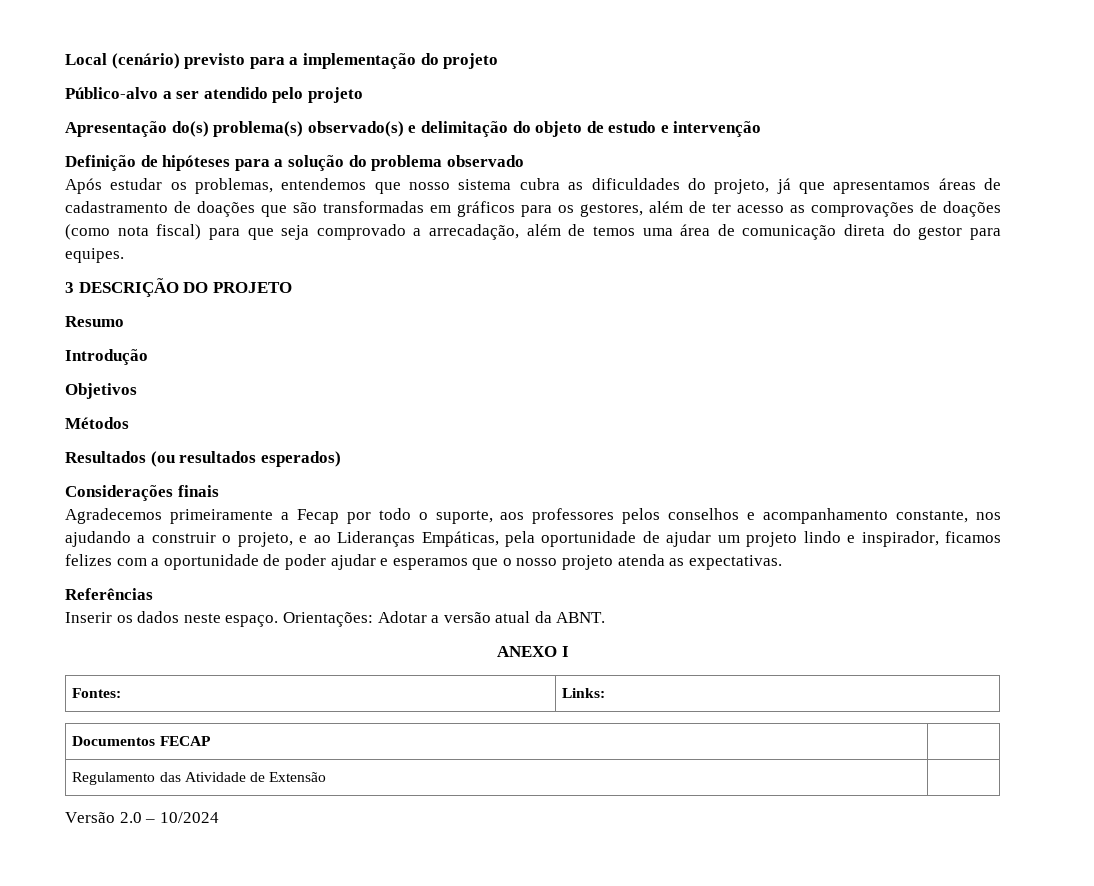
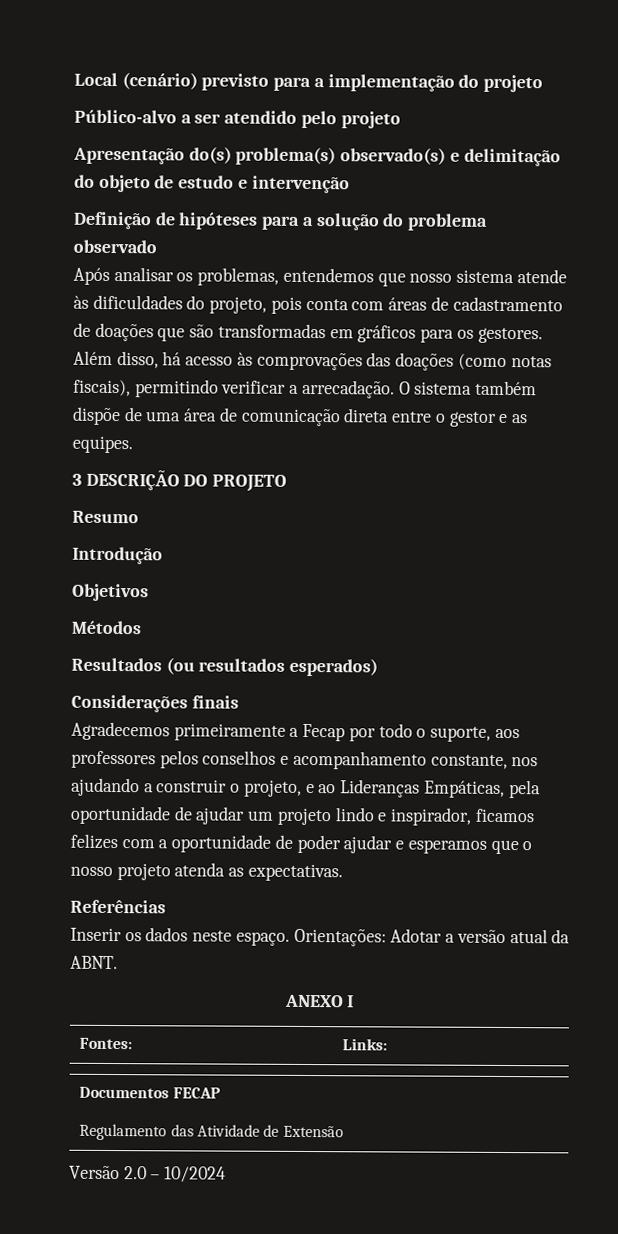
- Após estudar os problemas, entendemos que nosso sistema cubra as dificuldades do projeto, já que apresentamos áreas de cadastramento de doações que são transformadas em gráficos para os gestores, além de ter acesso as comprovações de doações (como nota fiscal) para que seja comprovado a arrecadação, além de temos uma área de comunicação direta do gestor para equipes.
+ Após analisar os problemas, entendemos que nosso sistema atende às dificuldades do projeto, pois conta com áreas de cadastramento de doações que são transformadas em gráficos para os gestores. Além disso, há acesso às comprovações das doações (como notas fiscais), permitindo verificar a arrecadação. O sistema também dispõe de uma área de comunicação direta entre o gestor e as equipes.

